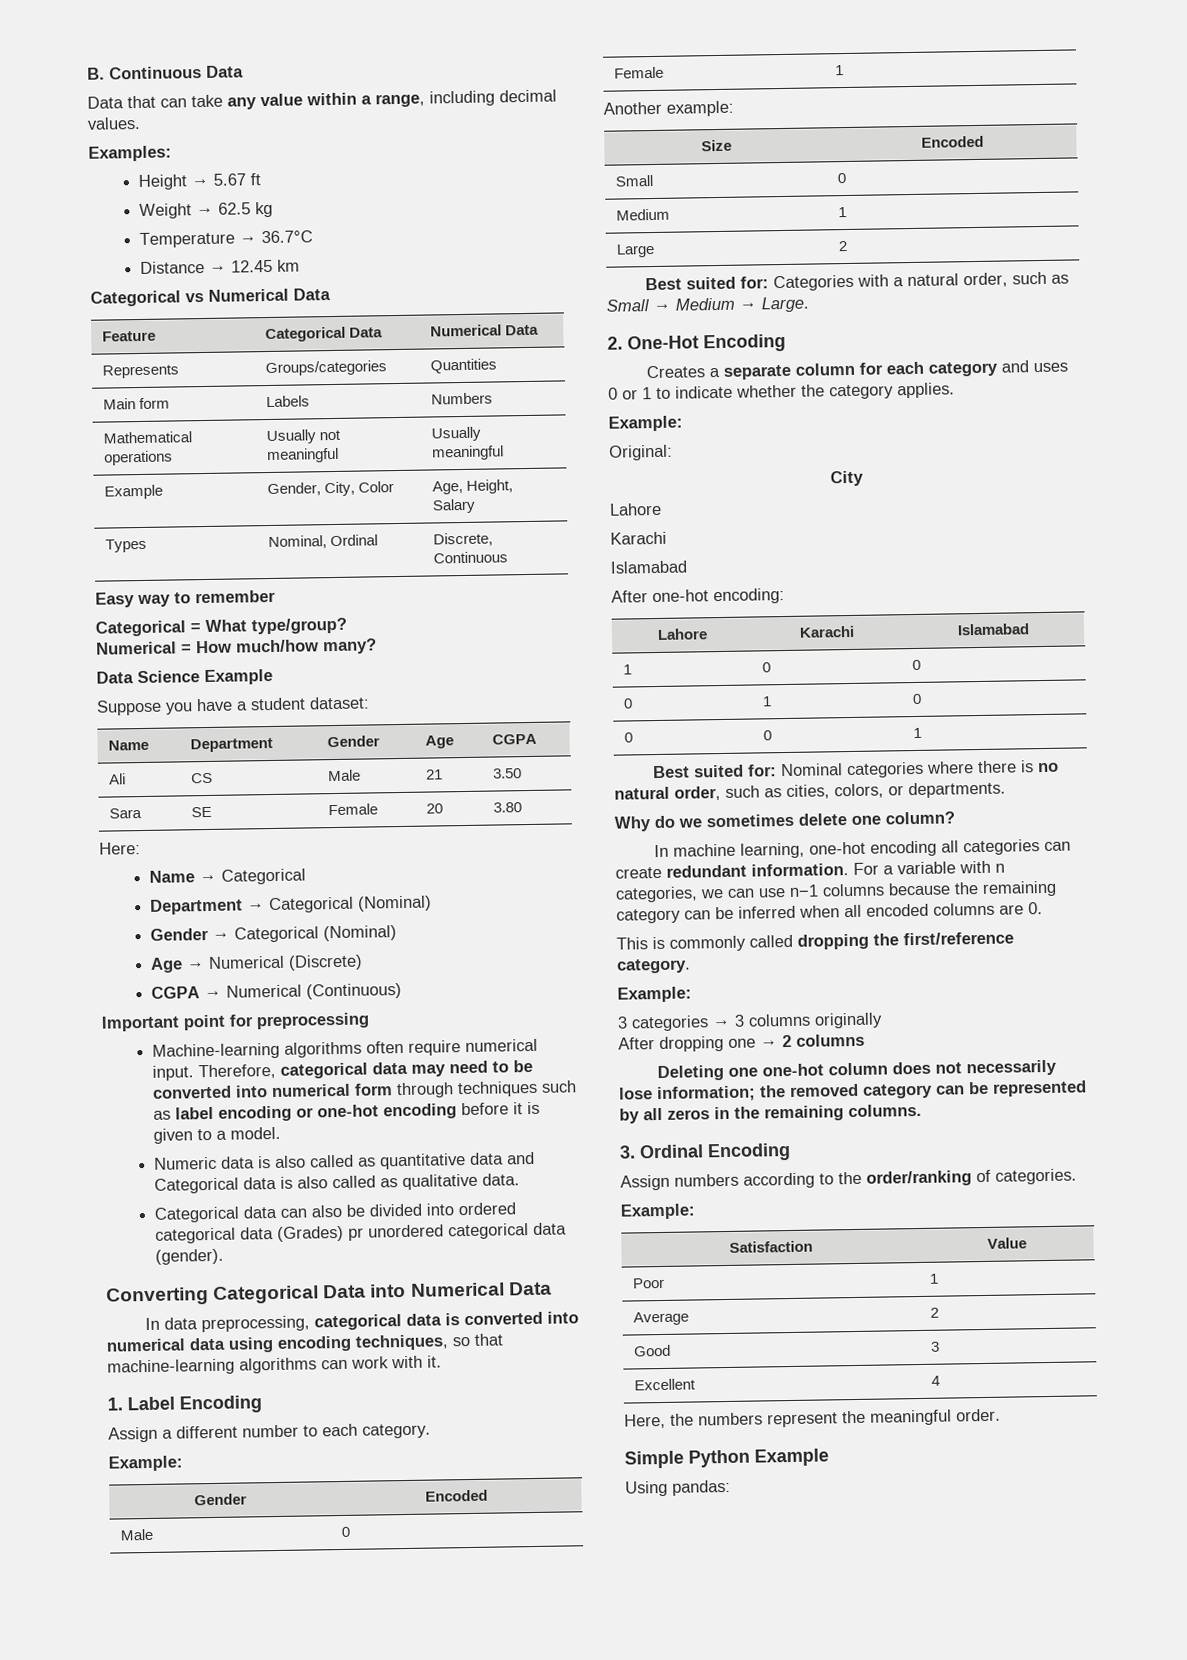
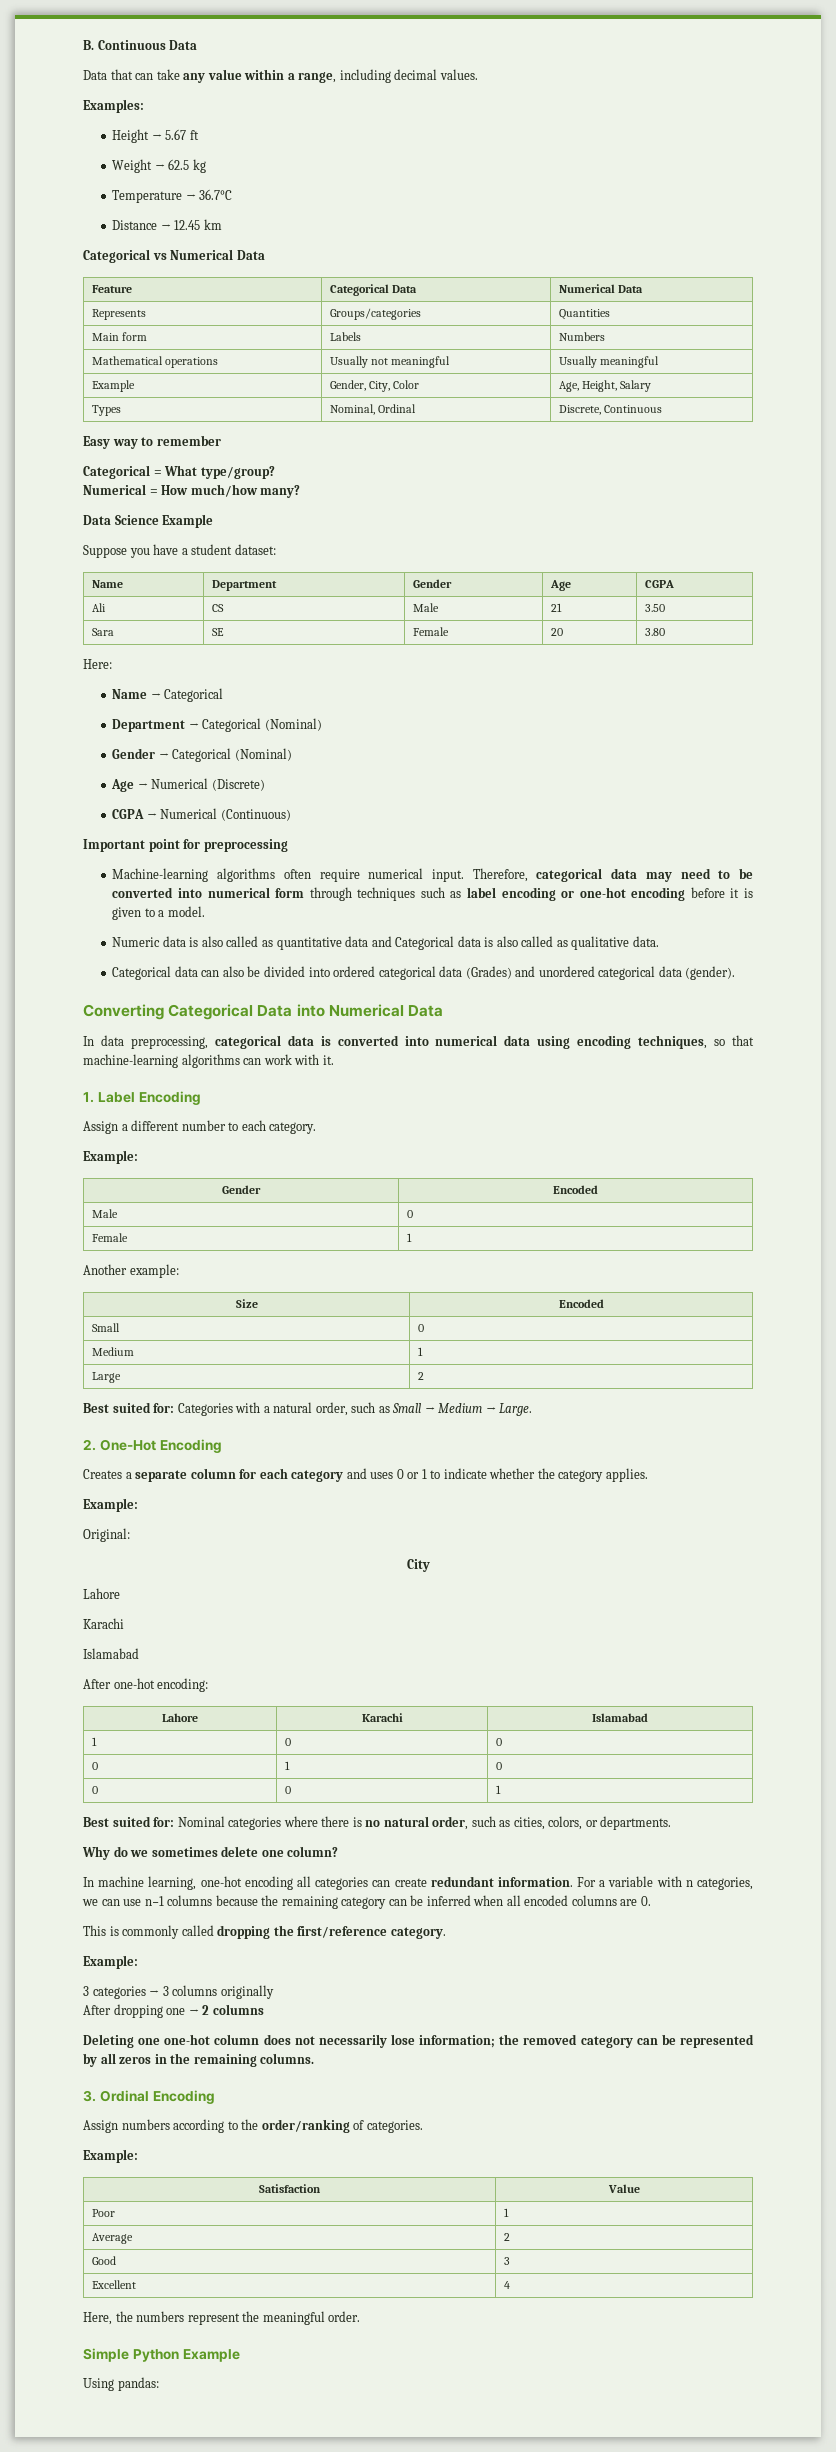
- Categorical data can also be divided into ordered categorical data (Grades) pr unordered categorical data (gender).
+ Categorical data can also be divided into ordered categorical data (Grades) and unordered categorical data (gender).

